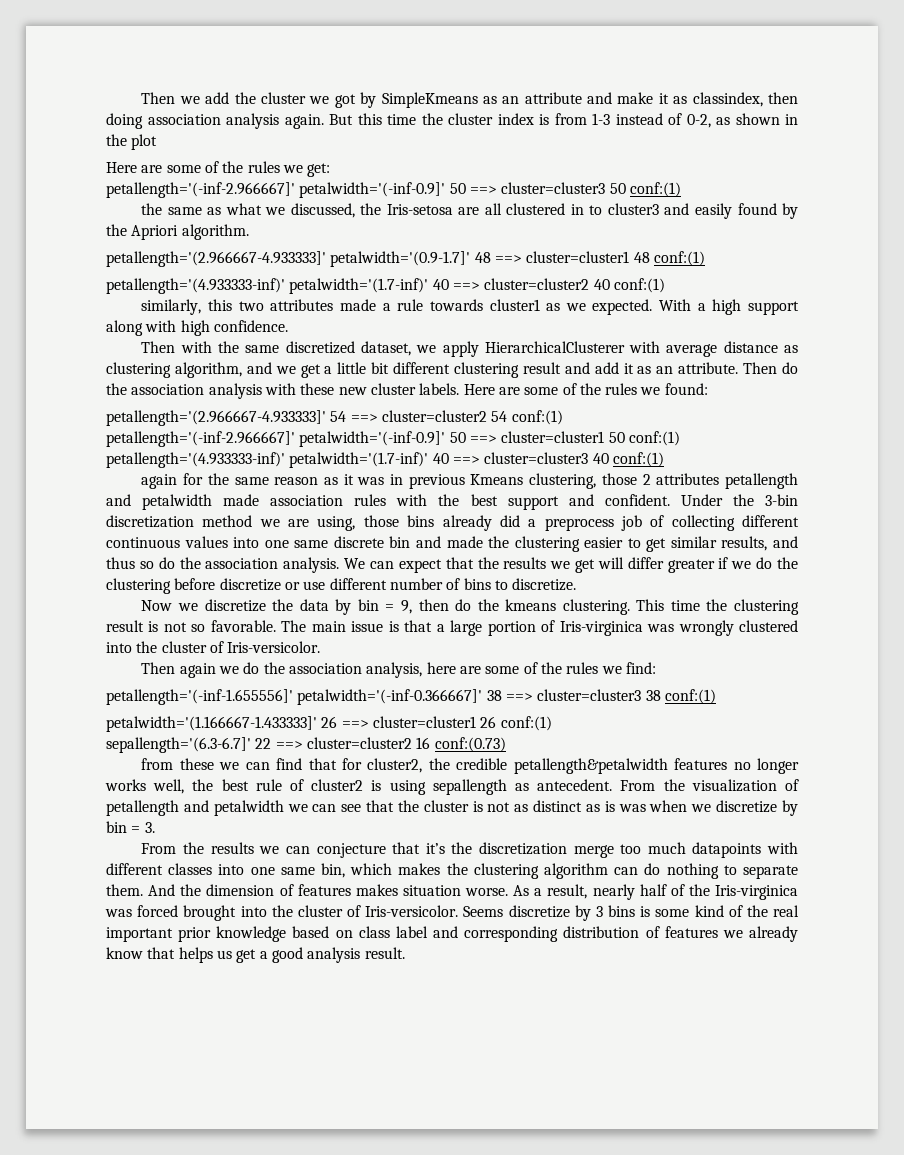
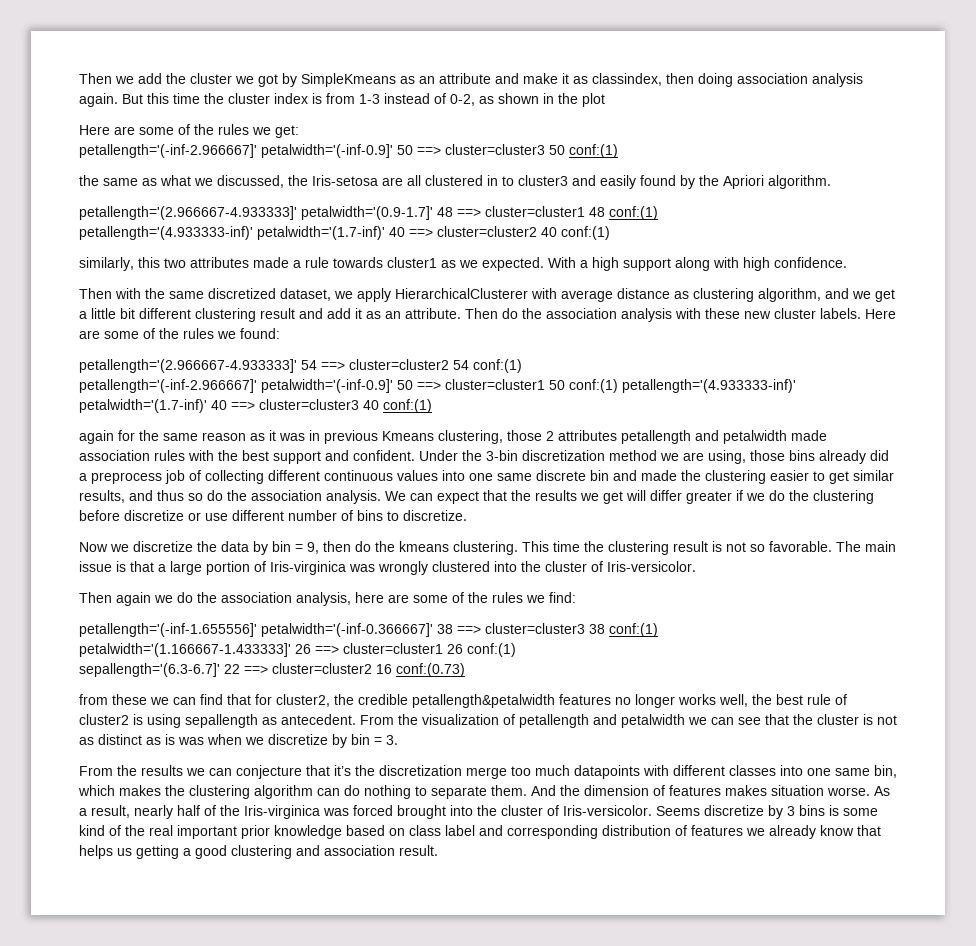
- Seems discretize by 3 bins is some kind of the real important prior knowledge based on class label and corresponding distribution of features we already know that helps us get a good analysis result.
+ Seems discretize by 3 bins is some kind of the real important prior knowledge based on class label and corresponding distribution of features we already know that helps us getting a good clustering and association result.

